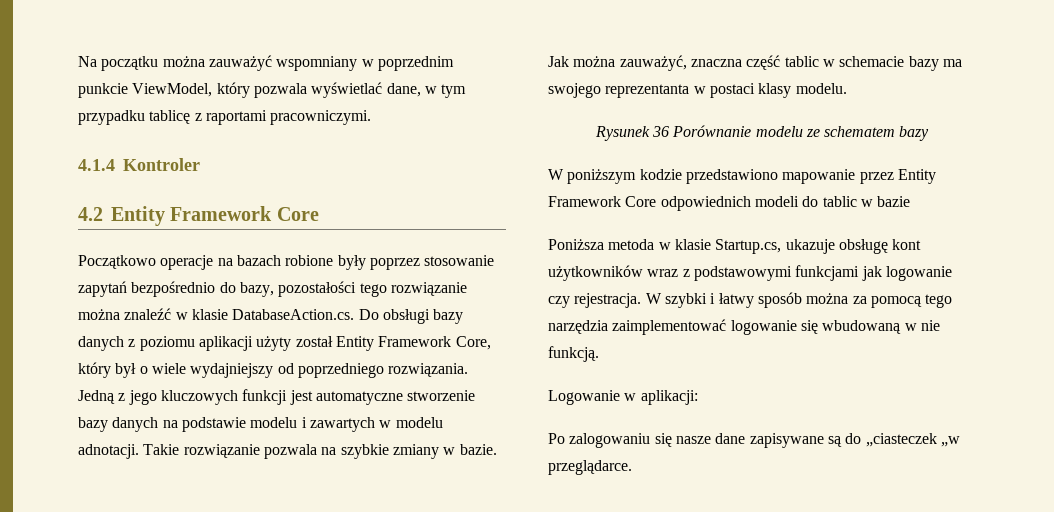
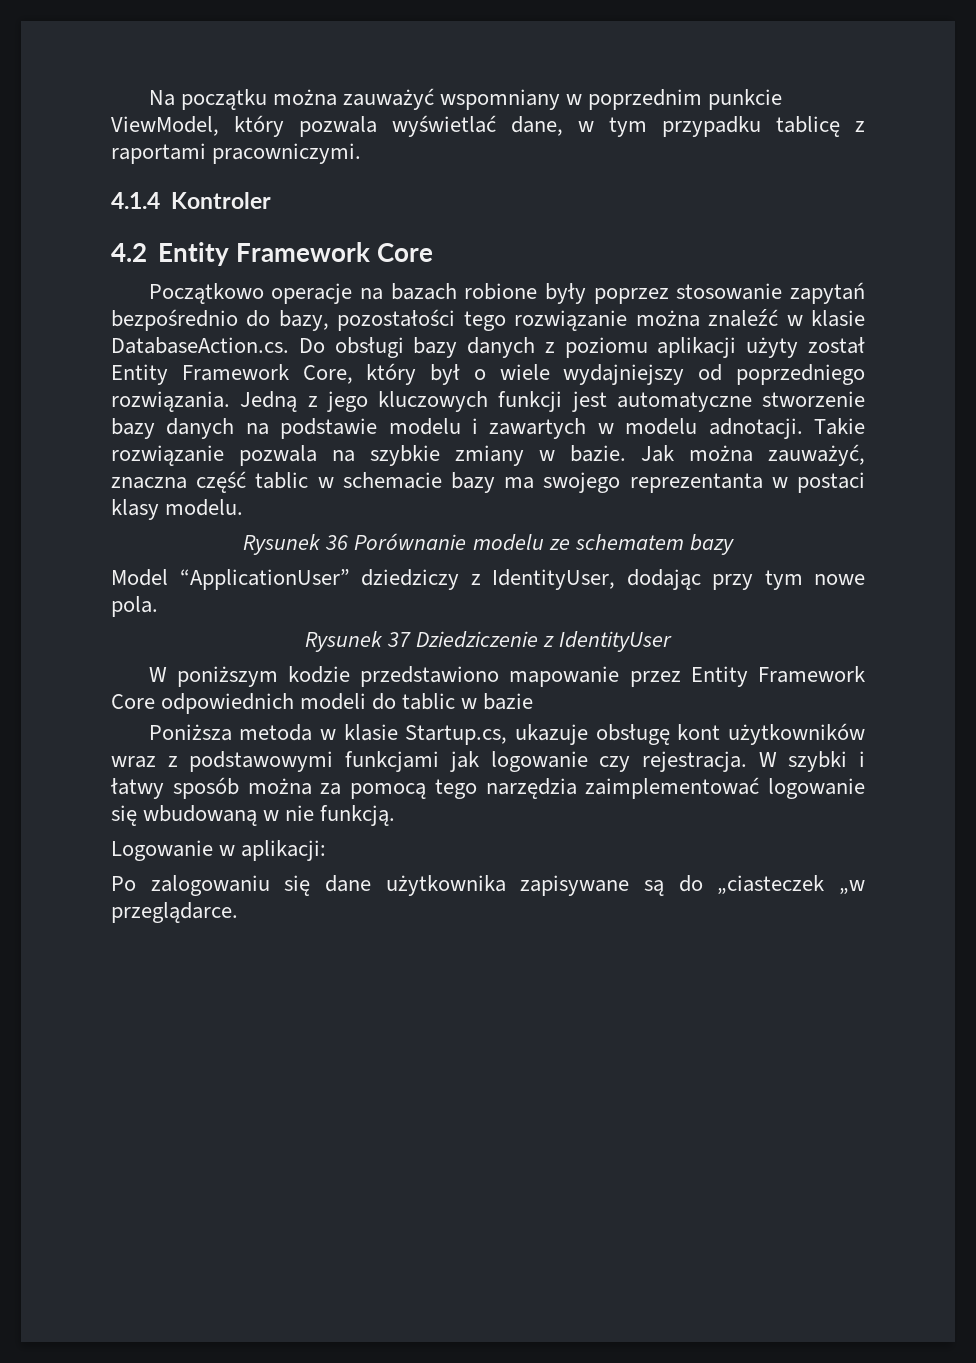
+ Model “ApplicationUser” dziedziczy z IdentityUser, dodając przy tym nowe pola.
+ Rysunek 37 Dziedziczenie z IdentityUser
- Po zalogowaniu się nasze dane zapisywane są do „ciasteczek „w przeglądarce.
+ Po zalogowaniu się dane użytkownika zapisywane są do „ciasteczek „w przeglądarce.

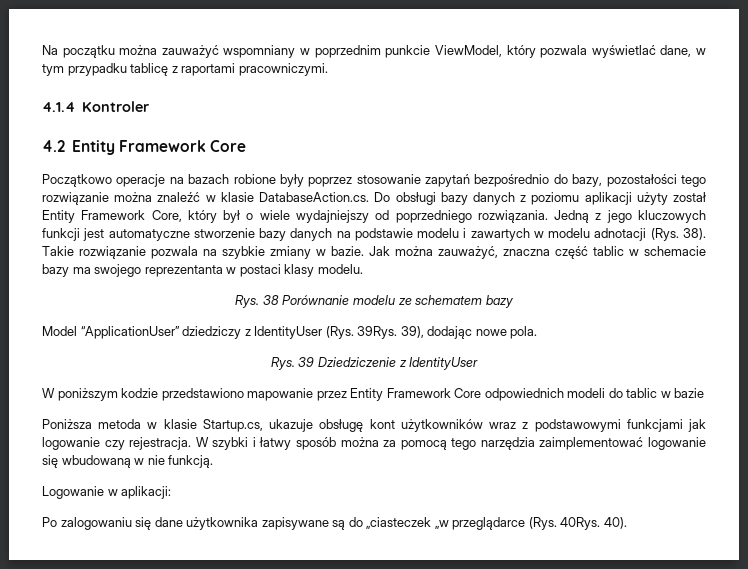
- Jedną z jego kluczowych funkcji jest automatyczne stworzenie bazy danych na podstawie modelu i zawartych w modelu adnotacji.
+ Jedną z jego kluczowych funkcji jest automatyczne stworzenie bazy danych na podstawie modelu i zawartych w modelu adnotacji (Rys. 38).
- Rysunek 36 Porównanie modelu ze schematem bazy
+ Rys. 38 Porównanie modelu ze schematem bazy
- Model “ApplicationUser” dziedziczy z IdentityUser, dodając przy tym nowe pola.
+ Model “ApplicationUser” dziedziczy z IdentityUser (Rys. 39Rys. 39), dodając nowe pola.
- Rysunek 37 Dziedziczenie z IdentityUser
+ Rys. 39 Dziedziczenie z IdentityUser
- Po zalogowaniu się dane użytkownika zapisywane są do „ciasteczek „w przeglądarce.
+ Po zalogowaniu się dane użytkownika zapisywane są do „ciasteczek „w przeglądarce (Rys. 40Rys. 40).

